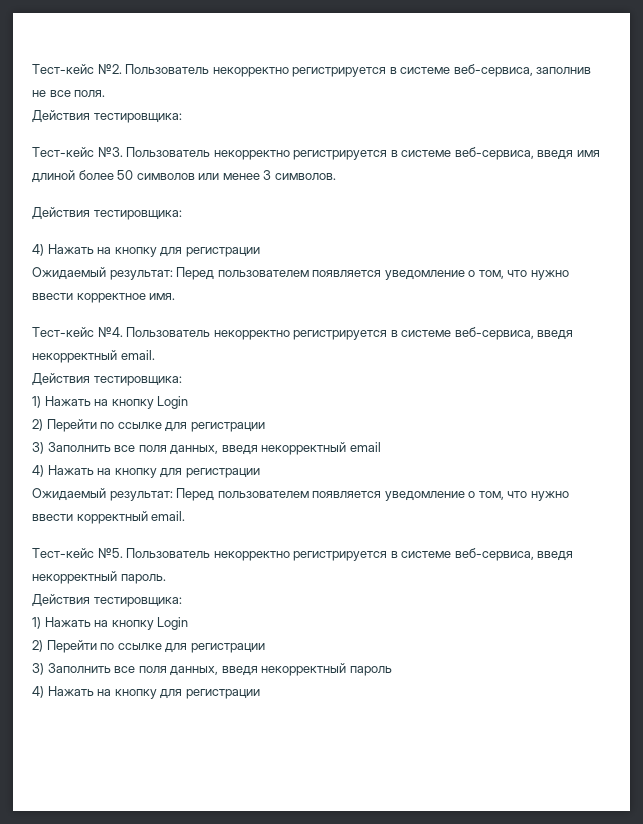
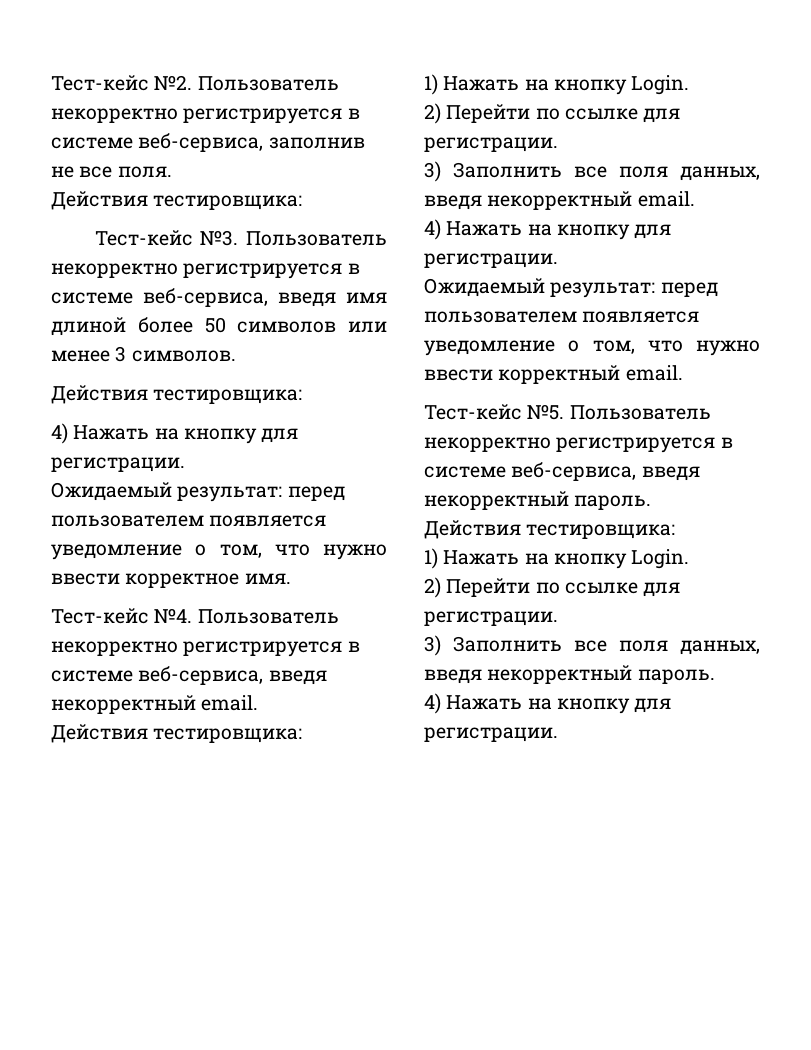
  Пользователь некорректно регистрируется в системе веб-сервиса, введя имя длиной более 50 символов или менее 3 символов.
  Действия тестировщика:
- 4) Нажать на кнопку для регистрации
- Ожидаемый результат: Перед пользователем появляется уведомление о том, что нужно ввести корректное имя.
+ 4) Нажать на кнопку для регистрации.
+ Ожидаемый результат: перед пользователем появляется уведомление о том, что нужно ввести корректное имя.
  Пользователь некорректно регистрируется в системе веб-сервиса, введя некорректный email.
  Действия тестировщика:
- 1) Нажать на кнопку Login
- 2) Перейти по ссылке для регистрации
- 3) Заполнить все поля данных, введя некорректный email
- 4) Нажать на кнопку для регистрации
- Ожидаемый результат: Перед пользователем появляется уведомление о том, что нужно ввести корректный email.
+ 1) Нажать на кнопку Login.
+ 2) Перейти по ссылке для регистрации.
+ 3) Заполнить все поля данных, введя некорректный email.
+ 4) Нажать на кнопку для регистрации.
+ Ожидаемый результат: перед пользователем появляется уведомление о том, что нужно ввести корректный email.
  Пользователь некорректно регистрируется в системе веб-сервиса, введя некорректный пароль.
  Действия тестировщика:
- 1) Нажать на кнопку Login
- 2) Перейти по ссылке для регистрации
- 3) Заполнить все поля данных, введя некорректный пароль
- 4) Нажать на кнопку для регистрации
+ 1) Нажать на кнопку Login.
+ 2) Перейти по ссылке для регистрации.
+ 3) Заполнить все поля данных, введя некорректный пароль.
+ 4) Нажать на кнопку для регистрации.

